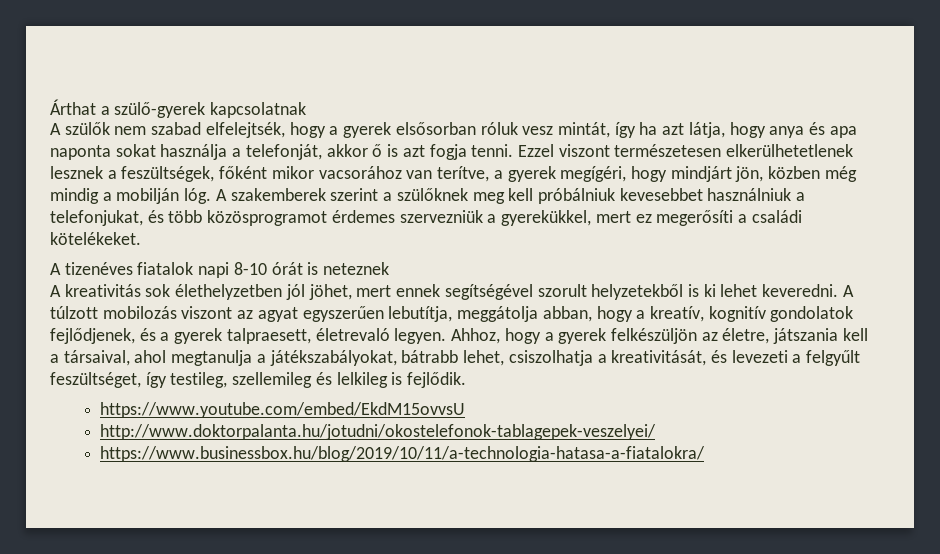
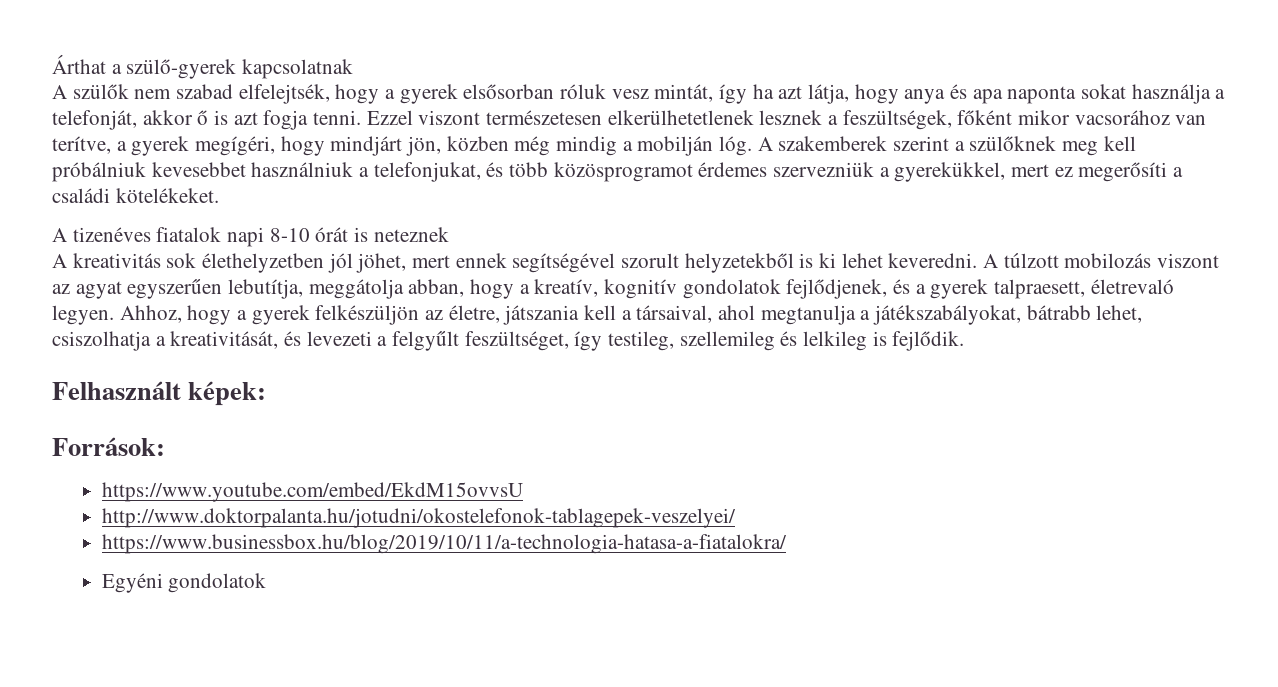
+ Felhasznált képek:
+ Források:
+ Egyéni gondolatok

